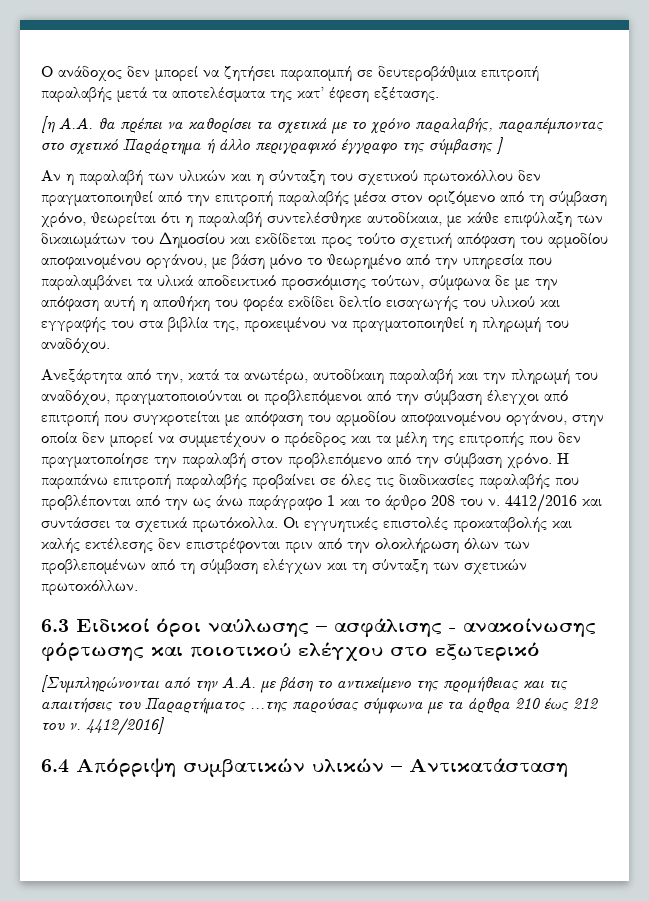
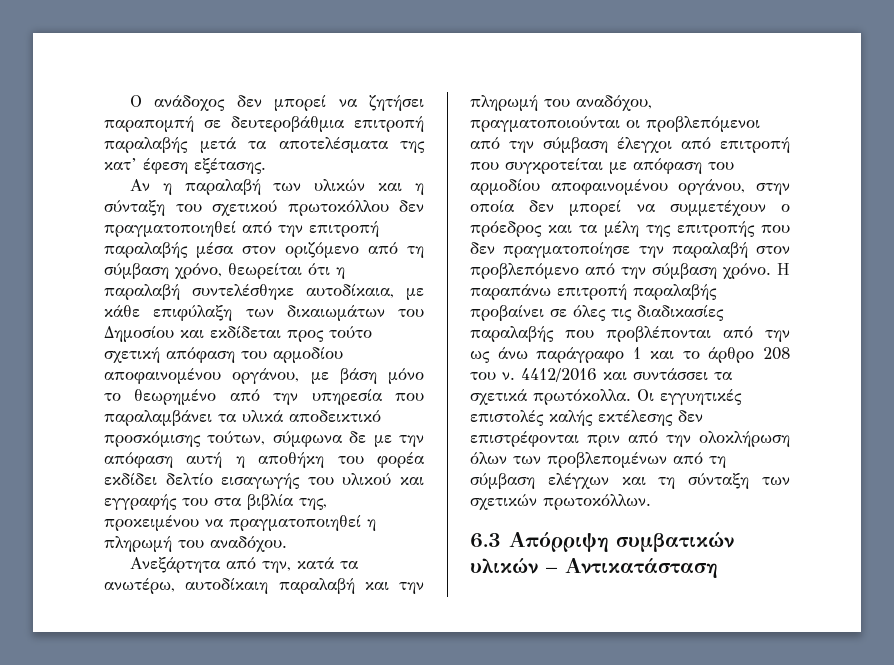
- [η Α.Α. θα πρέπει να καθορίσει τα σχετικά με το χρόνο παραλαβής, παραπέμποντας στο σχετικό Παράρτημα ή άλλο περιγραφικό έγγραφο της σύμβασης ]
- Οι εγγυητικές επιστολές προκαταβολής και καλής εκτέλεσης δεν επιστρέφονται πριν από την ολοκλήρωση όλων των προβλεπομένων από τη σύμβαση ελέγχων και τη σύνταξη των σχετικών πρωτοκόλλων.
+ Οι εγγυητικές επιστολές καλής εκτέλεσης δεν επιστρέφονται πριν από την ολοκλήρωση όλων των προβλεπομένων από τη σύμβαση ελέγχων και τη σύνταξη των σχετικών πρωτοκόλλων.
- 6.3 Ειδικοί όροι ναύλωσης – ασφάλισης - ανακοίνωσης φόρτωσης και ποιοτικού ελέγχου στο εξωτερικό
- [Συμπληρώνονται από την Α.Α. με βάση το αντικείμενο της προμήθειας και τις απαιτήσεις του Παραρτήματος ...της παρούσας σύμφωνα με τα άρθρα 210 έως 212 του ν. 4412/2016]
- 6.4 Απόρριψη συμβατικών υλικών – Αντικατάσταση
+ 6.3 Απόρριψη συμβατικών υλικών – Αντικατάσταση

